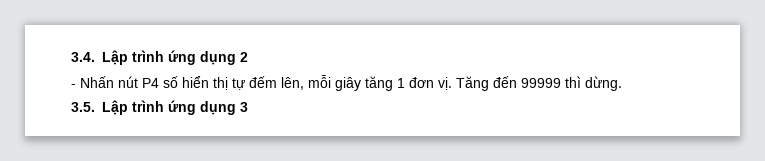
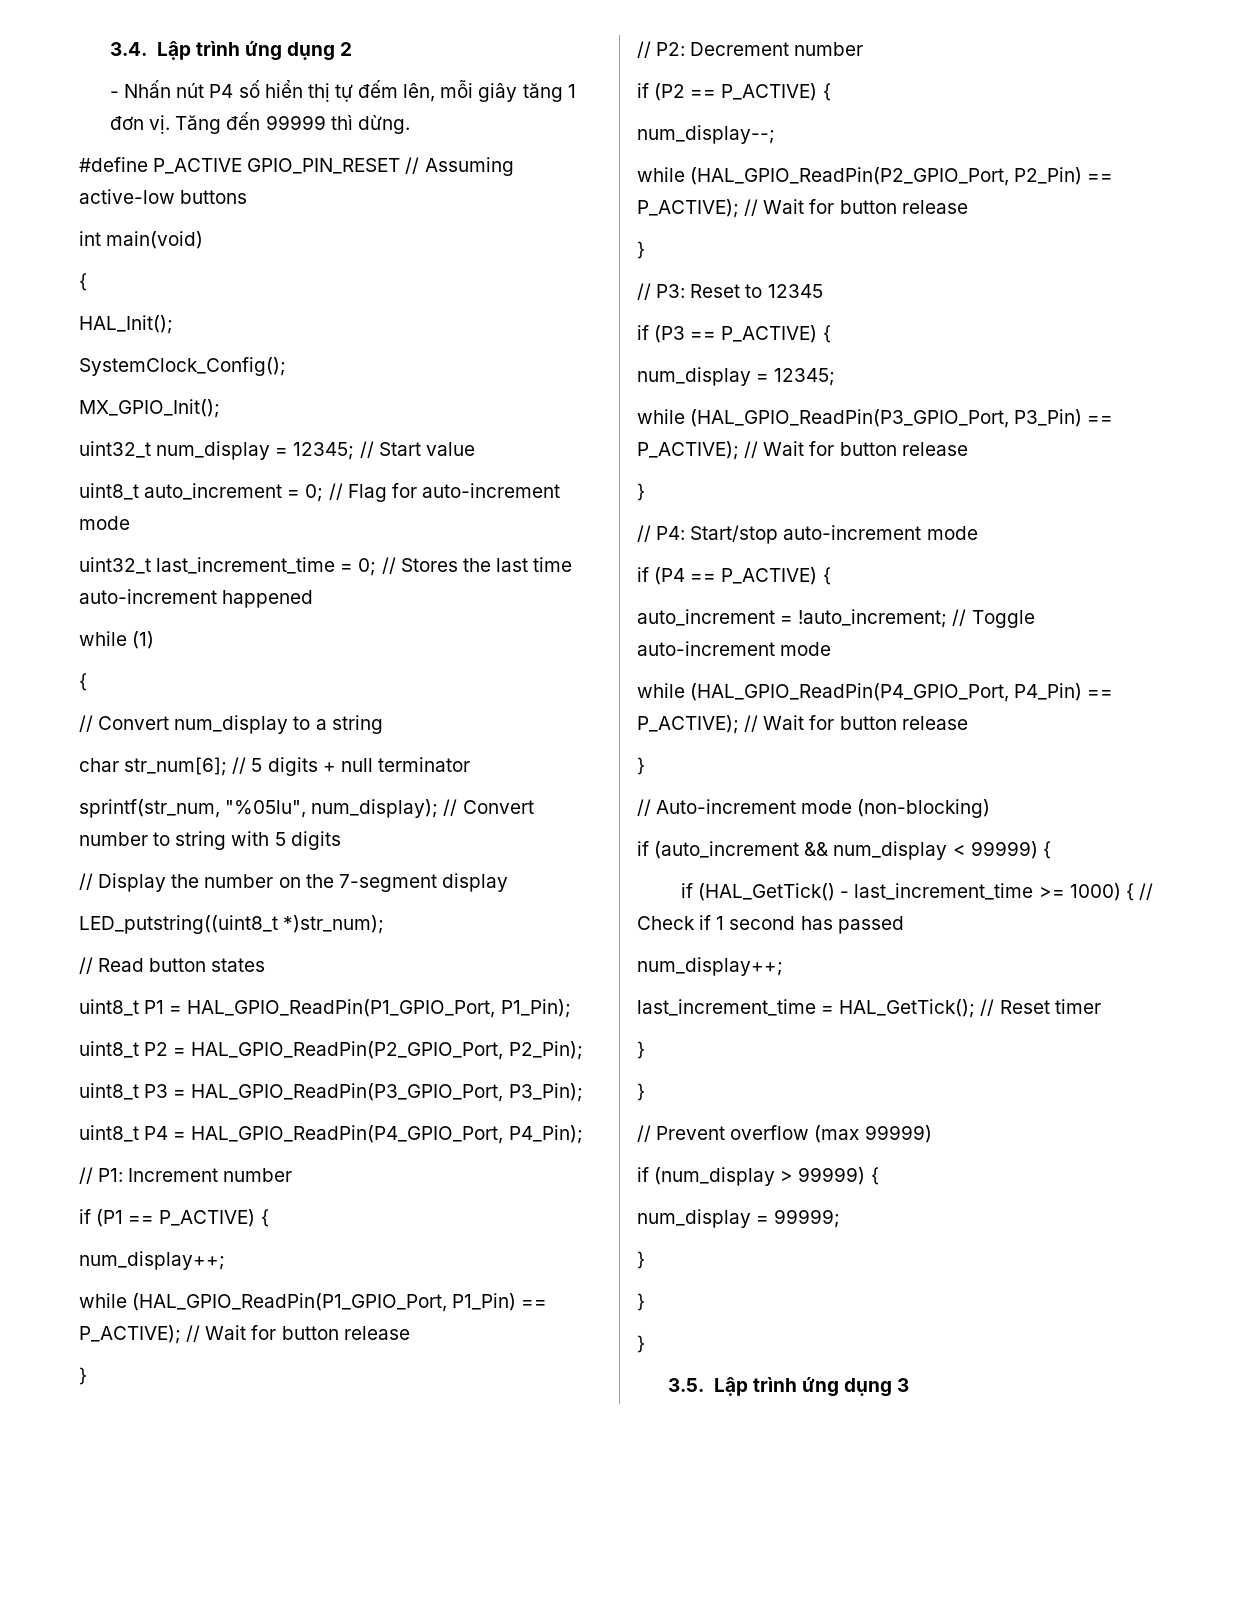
+ #define P_ACTIVE GPIO_PIN_RESET // Assuming active-low buttons
+ int main(void)
+ {
+ HAL_Init();
+ SystemClock_Config();
+ MX_GPIO_Init();
+ uint32_t num_display = 12345; // Start value
+ uint8_t auto_increment = 0; // Flag for auto-increment mode
+ uint32_t last_increment_time = 0; // Stores the last time auto-increment happened
+ while (1)
+ {
+ // Convert num_display to a string
+ char str_num[6]; // 5 digits + null terminator
+ sprintf(str_num, "%05lu", num_display); // Convert number to string with 5 digits
+ // Display the number on the 7-segment display
+ LED_putstring((uint8_t *)str_num);
+ // Read button states
+ uint8_t P1 = HAL_GPIO_ReadPin(P1_GPIO_Port, P1_Pin);
+ uint8_t P2 = HAL_GPIO_ReadPin(P2_GPIO_Port, P2_Pin);
+ uint8_t P3 = HAL_GPIO_ReadPin(P3_GPIO_Port, P3_Pin);
+ uint8_t P4 = HAL_GPIO_ReadPin(P4_GPIO_Port, P4_Pin);
+ // P1: Increment number
+ if (P1 == P_ACTIVE) {
+ num_display++;
+ while (HAL_GPIO_ReadPin(P1_GPIO_Port, P1_Pin) == P_ACTIVE); // Wait for button release
+ }
+ // P2: Decrement number
+ if (P2 == P_ACTIVE) {
+ num_display--;
+ while (HAL_GPIO_ReadPin(P2_GPIO_Port, P2_Pin) == P_ACTIVE); // Wait for button release
+ }
+ // P3: Reset to 12345
+ if (P3 == P_ACTIVE) {
+ num_display = 12345;
+ while (HAL_GPIO_ReadPin(P3_GPIO_Port, P3_Pin) == P_ACTIVE); // Wait for button release
+ }
+ // P4: Start/stop auto-increment mode
+ if (P4 == P_ACTIVE) {
+ auto_increment = !auto_increment; // Toggle auto-increment mode
+ while (HAL_GPIO_ReadPin(P4_GPIO_Port, P4_Pin) == P_ACTIVE); // Wait for button release
+ }
+ // Auto-increment mode (non-blocking)
+ if (auto_increment && num_display < 99999) {
+ if (HAL_GetTick() - last_increment_time >= 1000) { // Check if 1 second has passed
+ num_display++;
+ last_increment_time = HAL_GetTick(); // Reset timer
+ }
+ }
+ // Prevent overflow (max 99999)
+ if (num_display > 99999) {
+ num_display = 99999;
+ }
+ }
+ }

